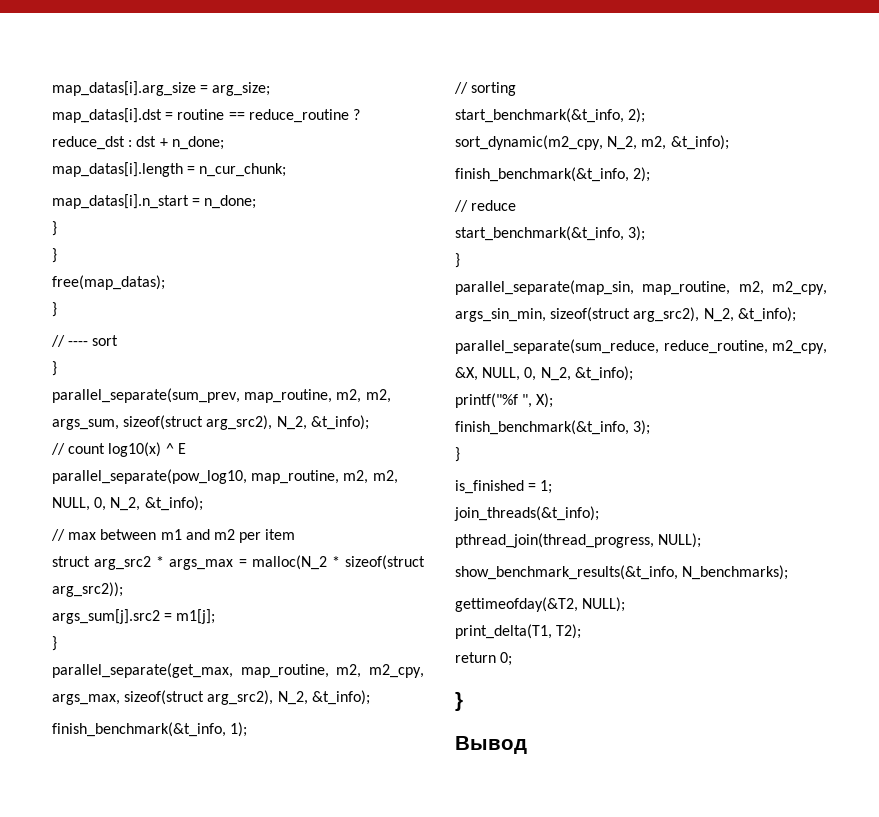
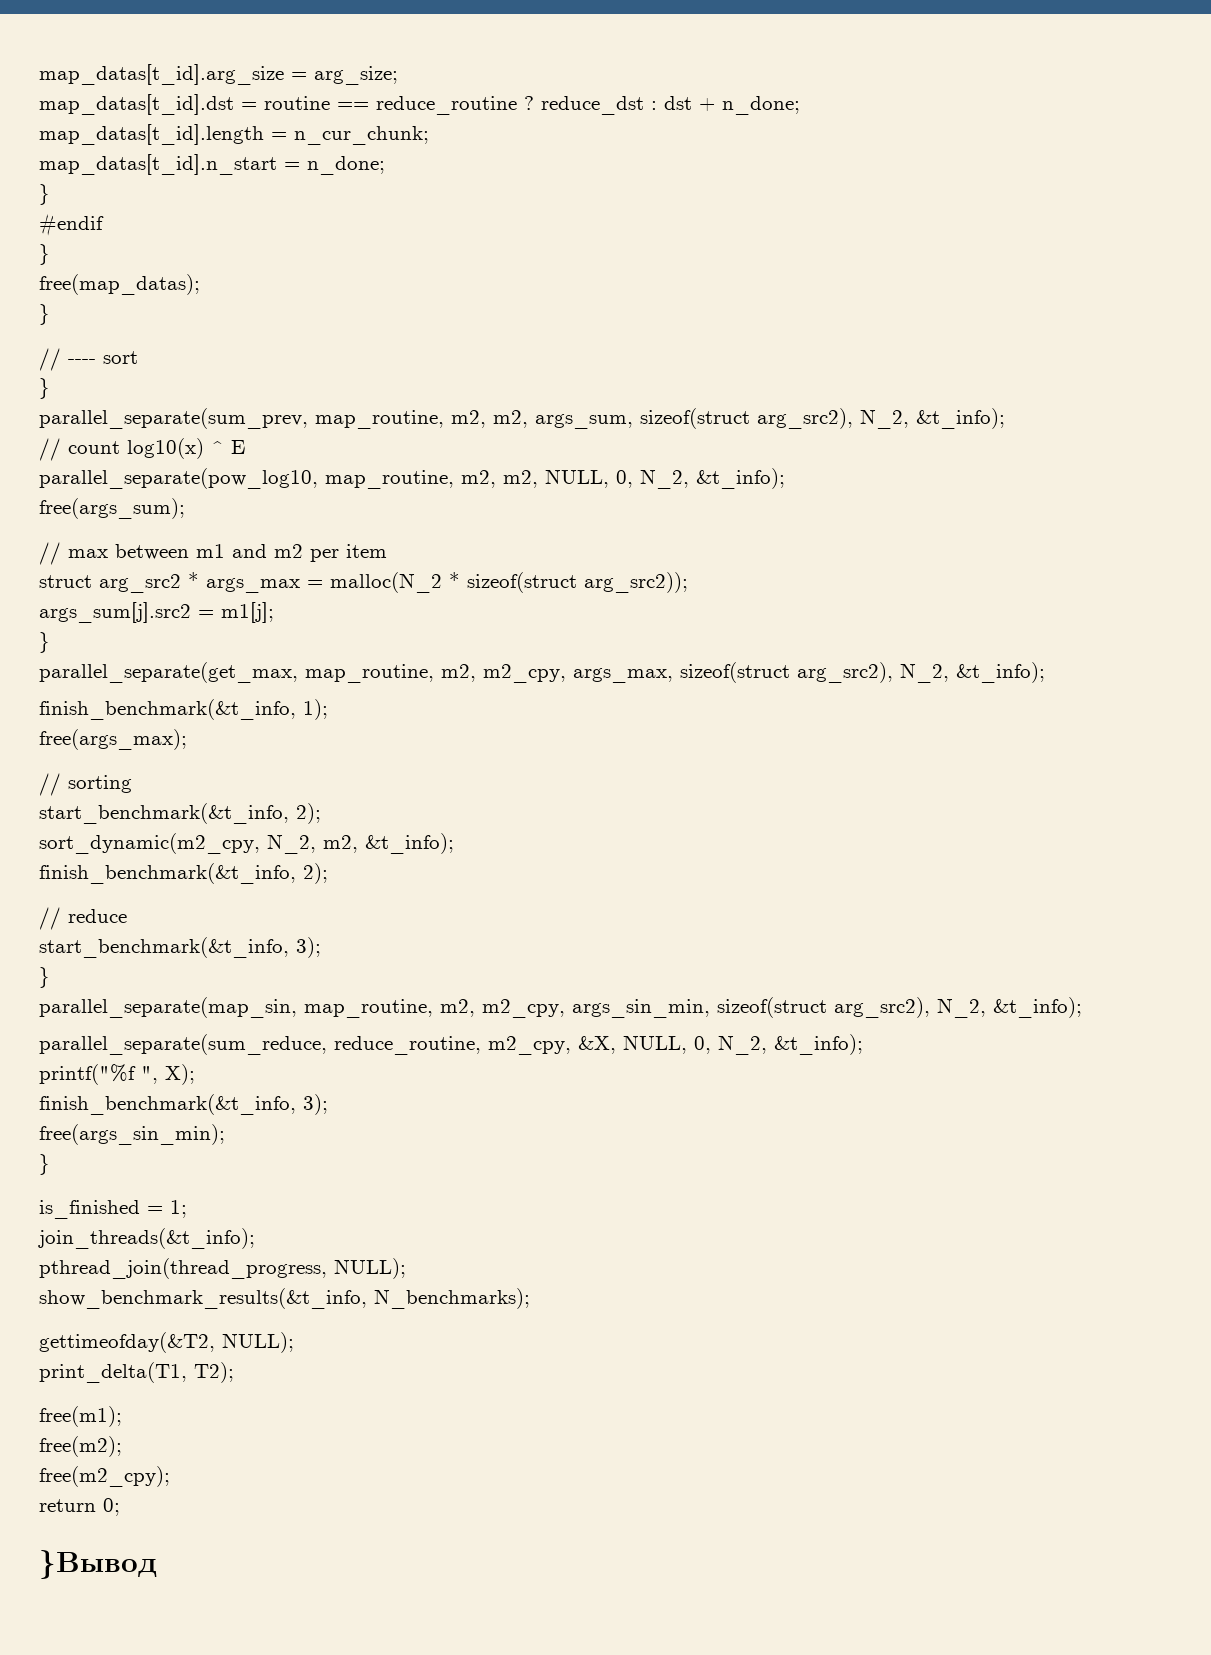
- map_datas[i].arg_size = arg_size;
+ map_datas[t_id].arg_size = arg_size;
- map_datas[i].dst = routine == reduce_routine ? reduce_dst : dst + n_done;
+ map_datas[t_id].dst = routine == reduce_routine ? reduce_dst : dst + n_done;
- map_datas[i].length = n_cur_chunk;
+ map_datas[t_id].length = n_cur_chunk;
- map_datas[i].n_start = n_done;
+ map_datas[t_id].n_start = n_done;
+ #endif
+ free(args_sum);
+ free(args_max);
+ free(args_sin_min);
+ free(m1);
+ free(m2);
+ free(m2_cpy);
  return 0;
- }
- Вывод
+ }Вывод

